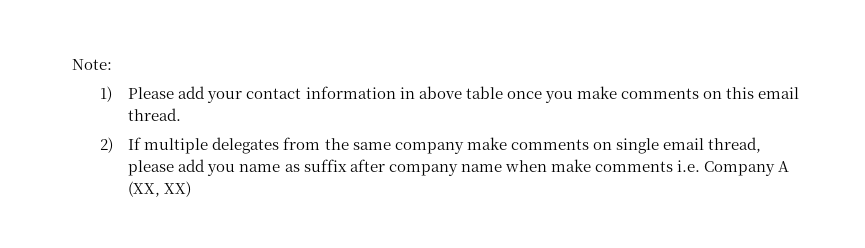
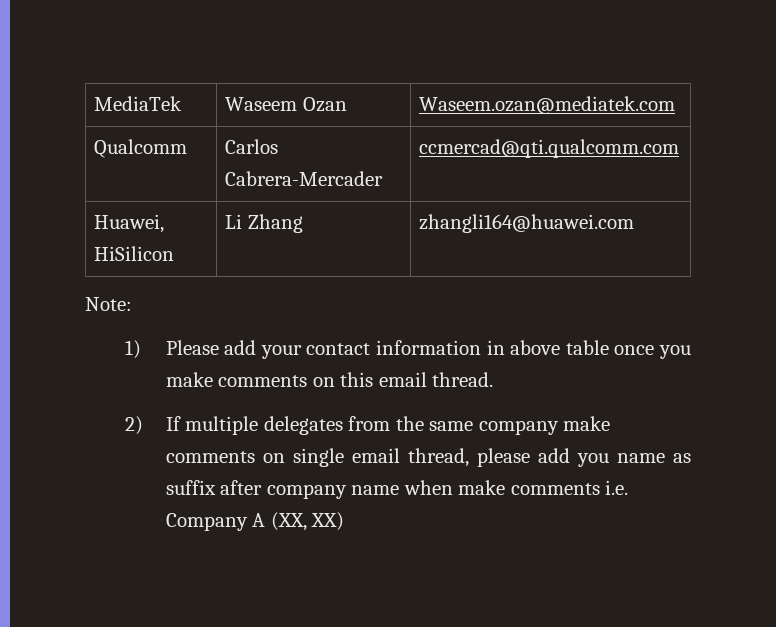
+ MediaTek | Waseem Ozan | Waseem.ozan@mediatek.com
+ Qualcomm | Carlos Cabrera-Mercader | ccmercad@qti.qualcomm.com
+ Huawei, HiSilicon | Li Zhang | zhangli164@huawei.com

